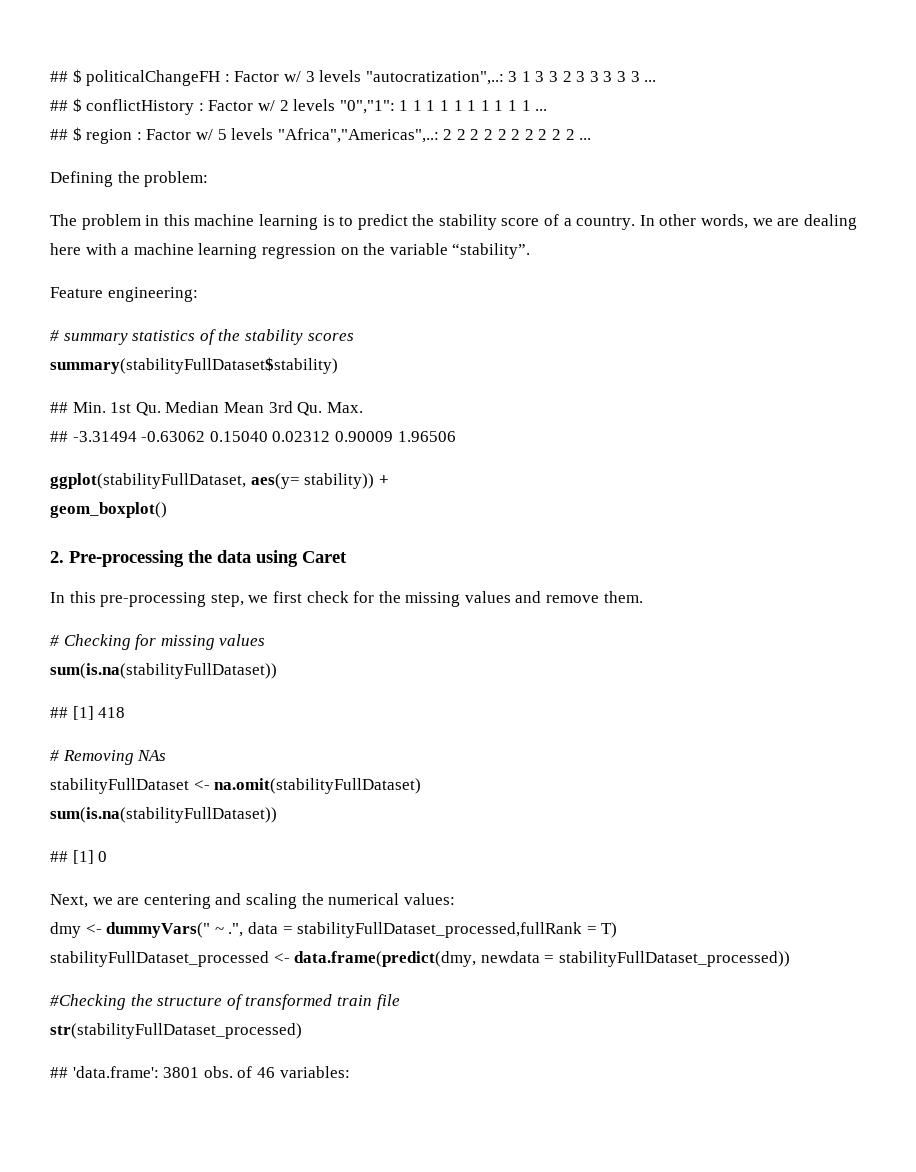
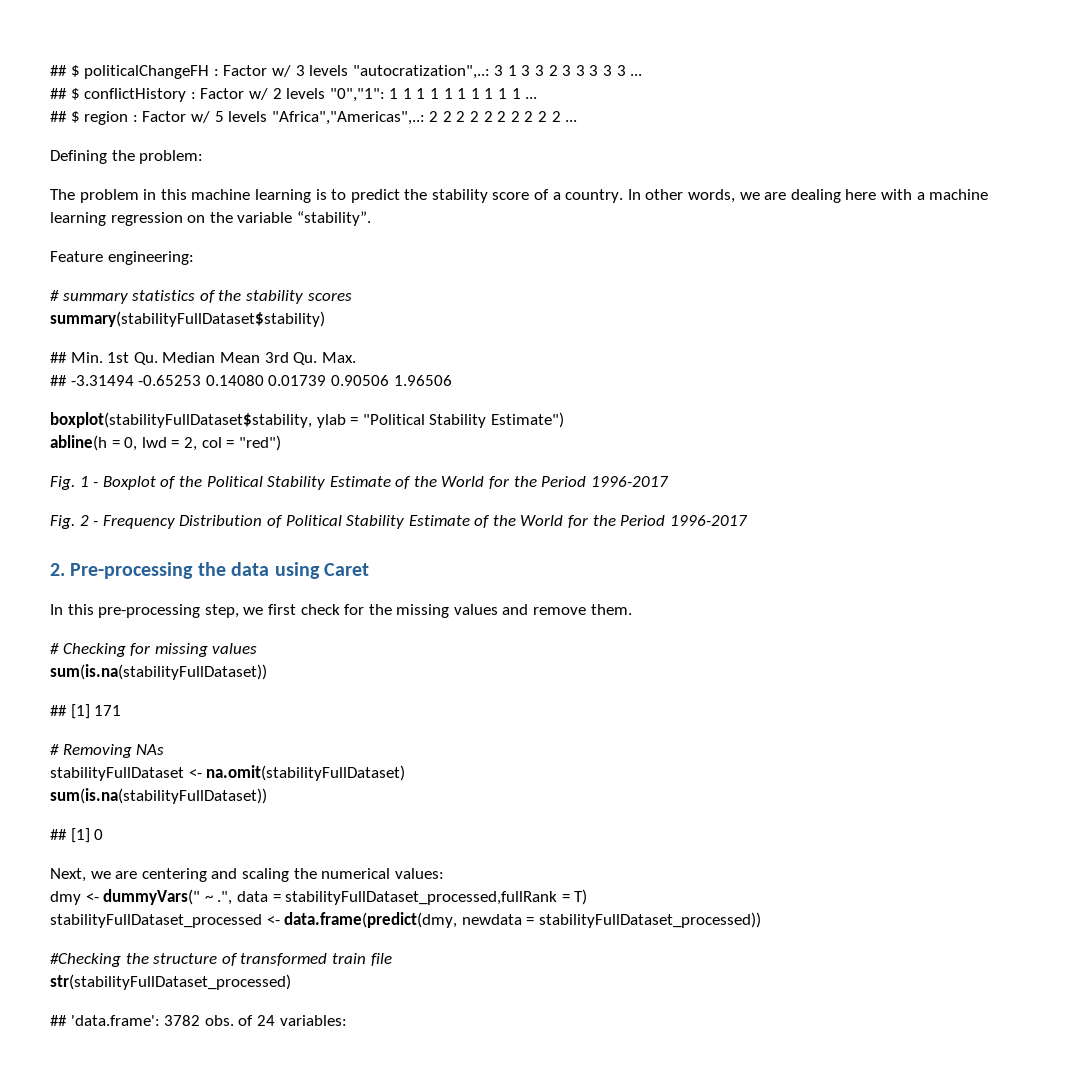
- ## -3.31494 -0.63062 0.15040 0.02312 0.90009 1.96506
- ggplot(stabilityFullDataset, aes(y= stability)) +
- geom_boxplot()
+ ## -3.31494 -0.65253 0.14080 0.01739 0.90506 1.96506
+ boxplot(stabilityFullDataset$stability, ylab = "Political Stability Estimate")
+ abline(h = 0, lwd = 2, col = "red")
+ Fig. 1 - Boxplot of the Political Stability Estimate of the World for the Period 1996-2017
+ Fig. 2 - Frequency Distribution of Political Stability Estimate of the World for the Period 1996-2017
- ## [1] 418
+ ## [1] 171
- ## 'data.frame': 3801 obs. of 46 variables:
+ ## 'data.frame': 3782 obs. of 24 variables:

